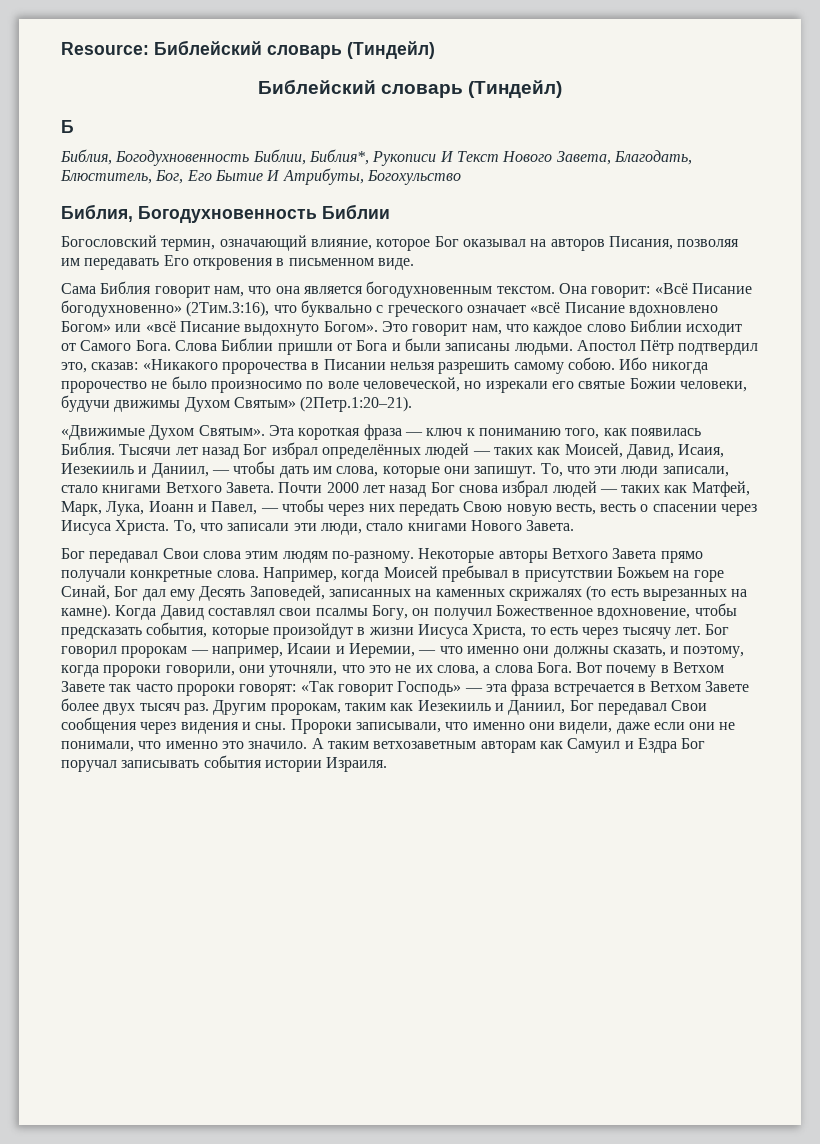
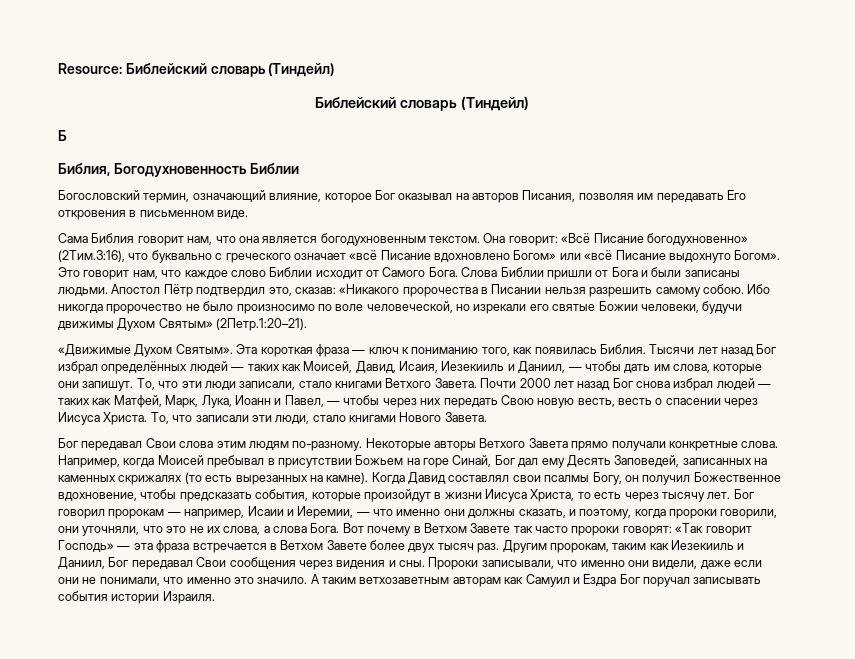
- Библия, Богодухновенность Библии, Библия*, Рукописи И Текст Нового Завета, Благодать, Блюститель, Бог, Его Бытие И Атрибуты, Богохульство

